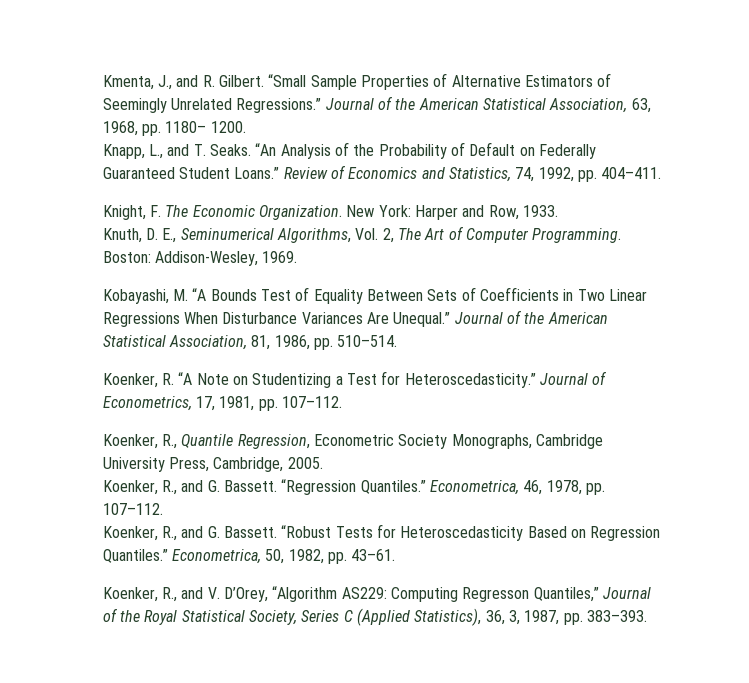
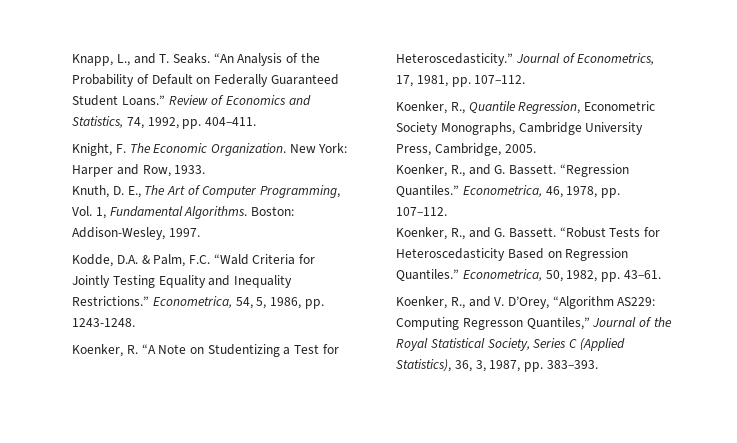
- Kmenta, J., and R. Gilbert. “Small Sample Properties of Alternative Estimators of Seemingly Unrelated Regressions.” Journal of the American Statistical Association, 63, 1968, pp. 1180– 1200.
- Knuth, D. E., Seminumerical Algorithms, Vol. 2, The Art of Computer Programming. Boston: Addison-Wesley, 1969.
- Kobayashi, M. “A Bounds Test of Equality Between Sets of Coefficients in Two Linear Regressions When Disturbance Variances Are Unequal.” Journal of the American Statistical Association, 81, 1986, pp. 510–514.
+ Knuth, D. E., The Art of Computer Programming, Vol. 1, Fundamental Algorithms. Boston: Addison-Wesley, 1997.
+ Kodde, D.A. & Palm, F.C. “Wald Criteria for Jointly Testing Equality and Inequality Restrictions.” Econometrica, 54, 5, 1986, pp. 1243-1248.

